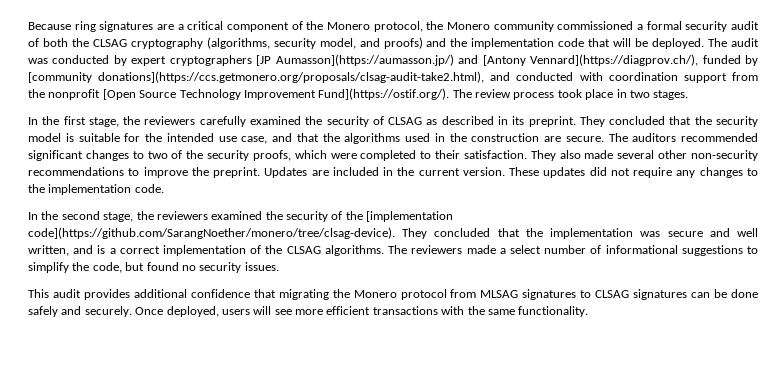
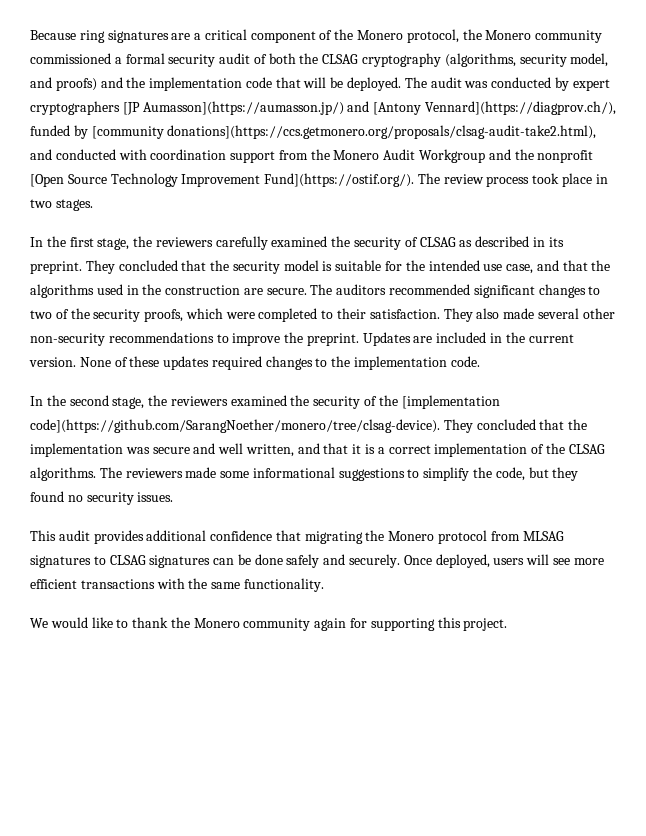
- The audit was conducted by expert cryptographers [JP Aumasson](https://aumasson.jp/) and [Antony Vennard](https://diagprov.ch/), funded by [community donations](https://ccs.getmonero.org/proposals/clsag-audit-take2.html), and conducted with coordination support from the nonprofit [Open Source Technology Improvement Fund](https://ostif.org/). The review process took place in two stages.
+ The audit was conducted by expert cryptographers [JP Aumasson](https://aumasson.jp/) and [Antony Vennard](https://diagprov.ch/), funded by [community donations](https://ccs.getmonero.org/proposals/clsag-audit-take2.html), and conducted with coordination support from the Monero Audit Workgroup and the nonprofit [Open Source Technology Improvement Fund](https://ostif.org/). The review process took place in two stages.
- These updates did not require any changes to the implementation code.
+ None of these updates required changes to the implementation code.
- In the second stage, the reviewers examined the security of the [implementation code](https://github.com/SarangNoether/monero/tree/clsag-device). They concluded that the implementation was secure and well written, and is a correct implementation of the CLSAG algorithms.
+ In the second stage, the reviewers examined the security of the [implementation code](https://github.com/SarangNoether/monero/tree/clsag-device). They concluded that the implementation was secure and well written, and that it is a correct implementation of the CLSAG algorithms.
- The reviewers made a select number of informational suggestions to simplify the code, but found no security issues.
+ The reviewers made some informational suggestions to simplify the code, but they found no security issues.
+ We would like to thank the Monero community again for supporting this project.

